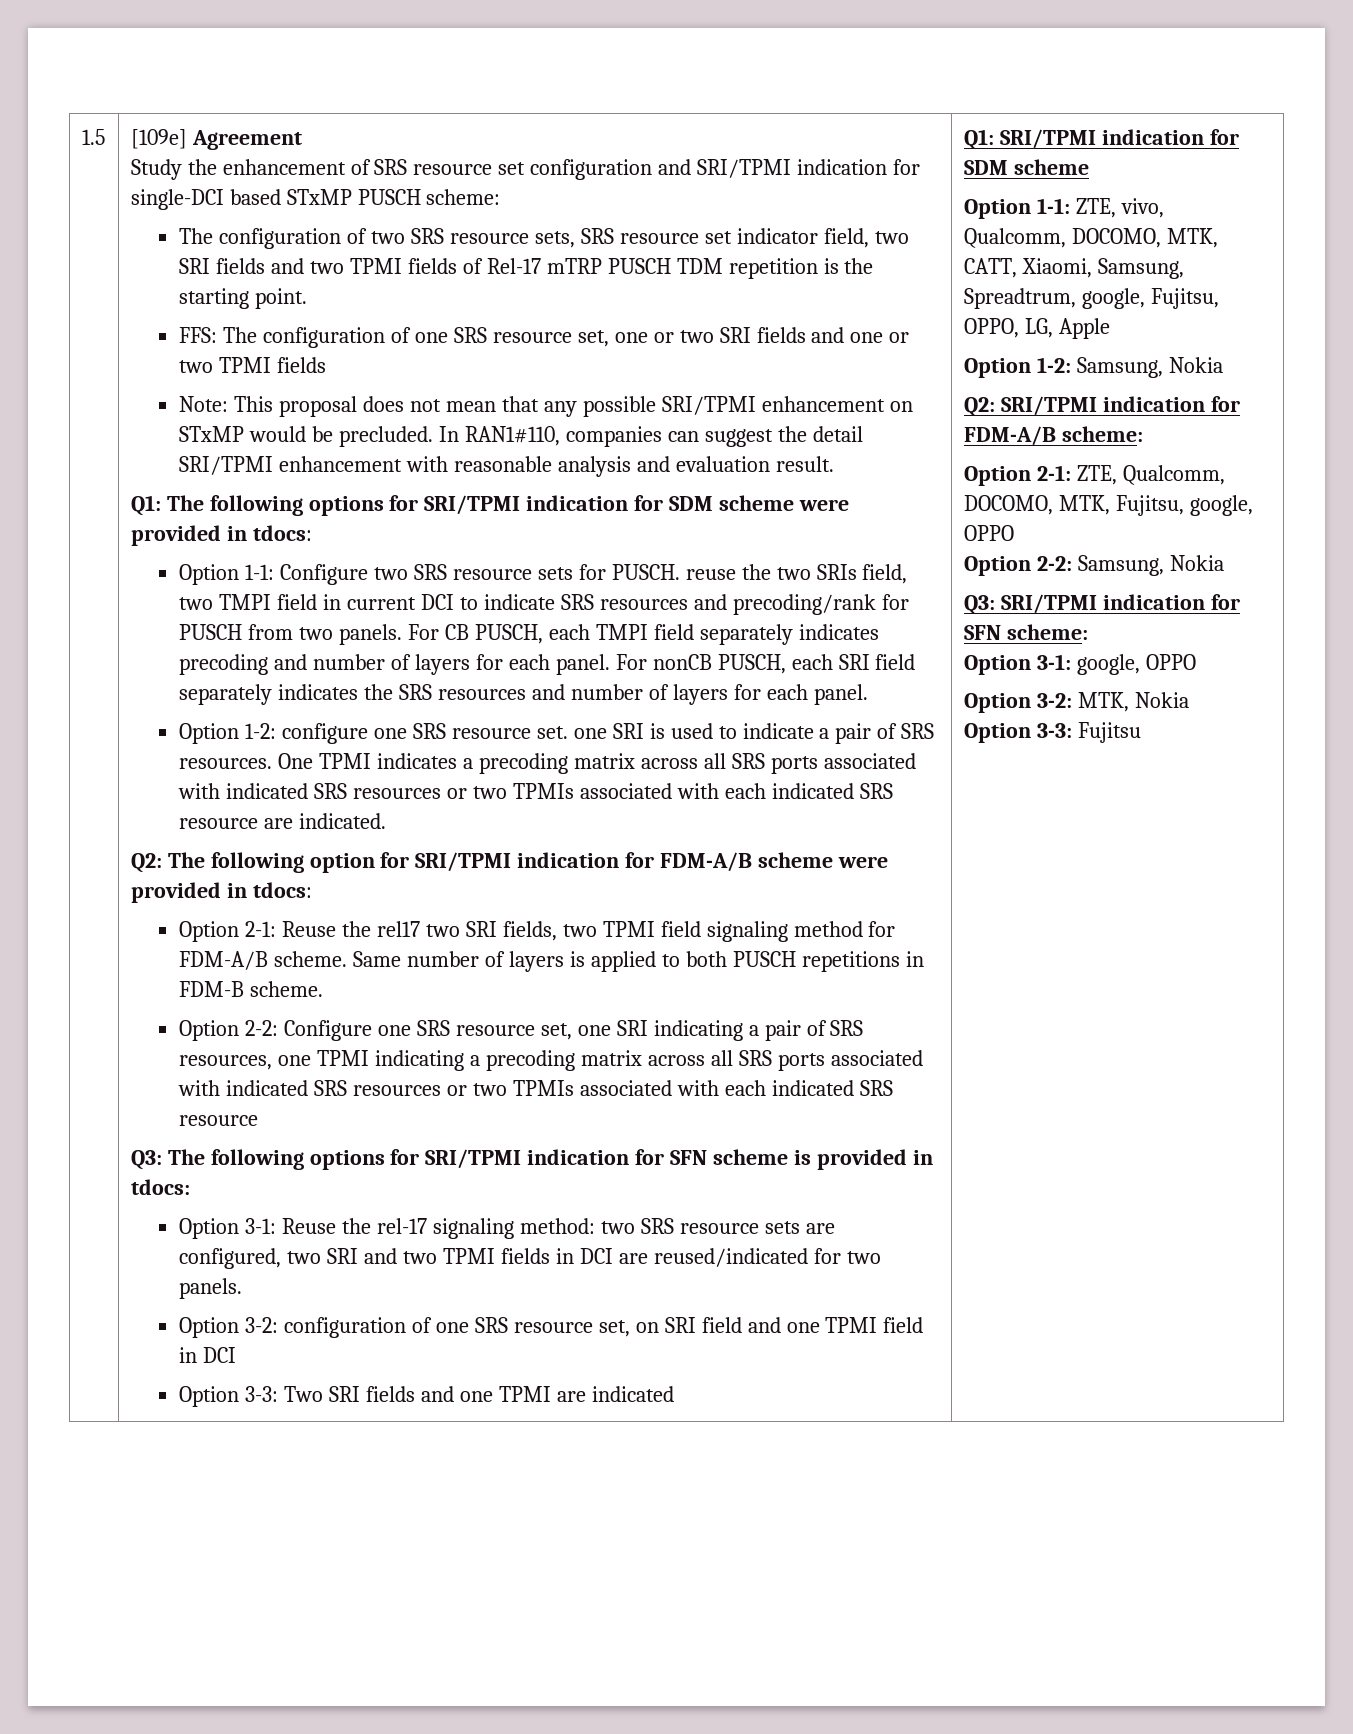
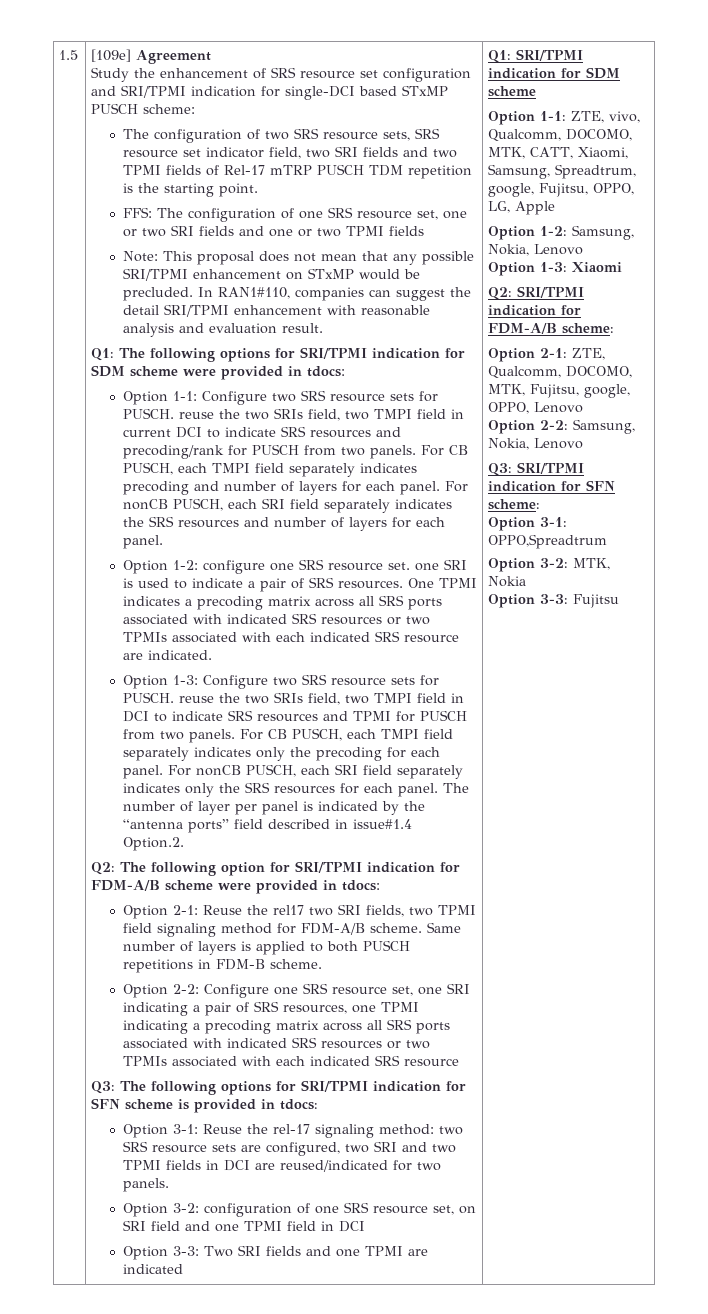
+ Option 1-3: Configure two SRS resource sets for PUSCH. reuse the two SRIs field, two TMPI field in DCI to indicate SRS resources and TPMI for PUSCH from two panels. For CB PUSCH, each TMPI field separately indicates only the precoding for each panel. For nonCB PUSCH, each SRI field separately indicates only the SRS resources for each panel. The number of layer per panel is indicated by the “antenna ports” field described in issue#1.4 Option.2.
- Option 1-2: Samsung, Nokia
+ Option 1-2: Samsung, Nokia, Lenovo
+ Option 1-3: Xiaomi
- Option 2-1: ZTE, Qualcomm, DOCOMO, MTK, Fujitsu, google, OPPO
+ Option 2-1: ZTE, Qualcomm, DOCOMO, MTK, Fujitsu, google, OPPO, Lenovo
- Option 2-2: Samsung, Nokia
+ Option 2-2: Samsung, Nokia, Lenovo
- Option 3-1: google, OPPO
+ Option 3-1: OPPO,Spreadtrum

